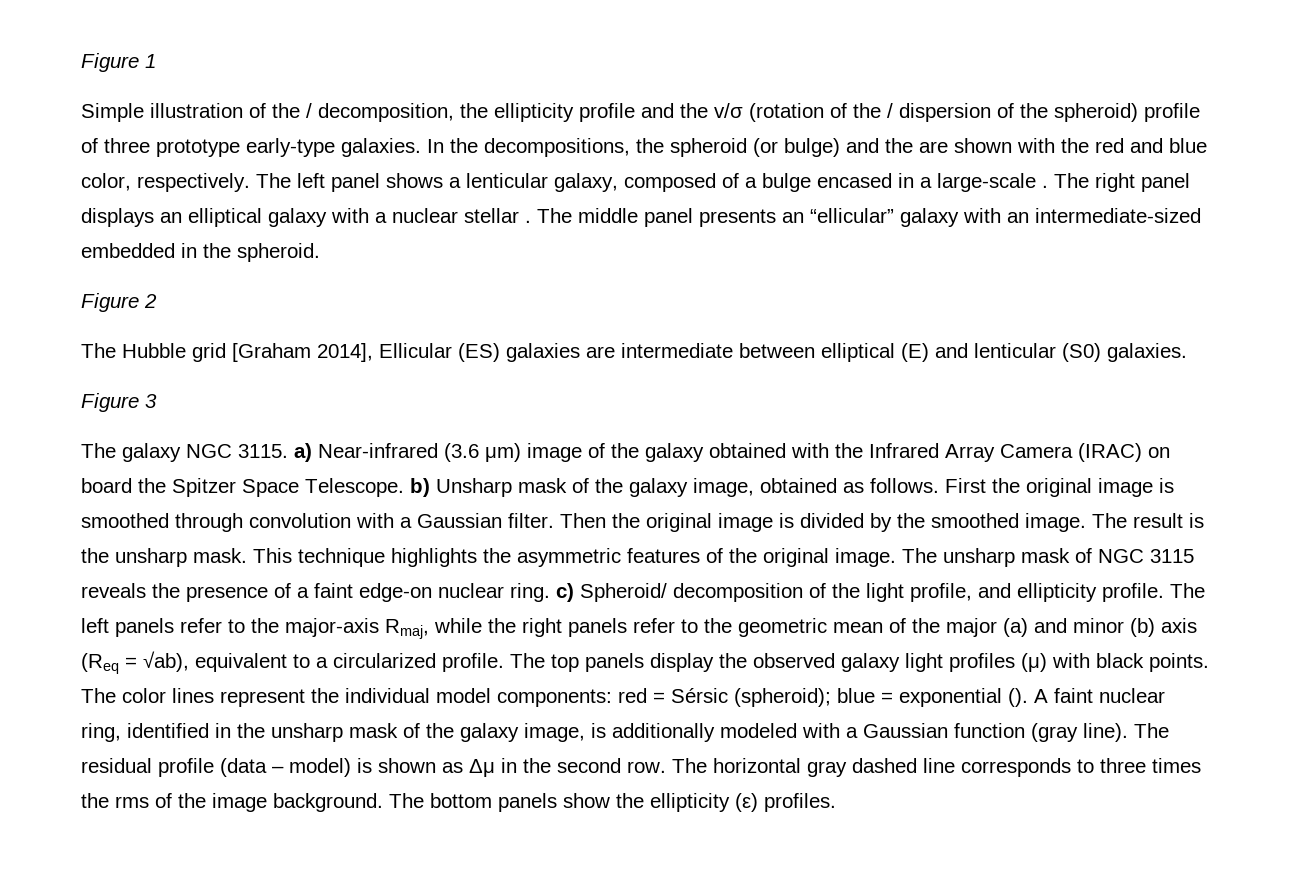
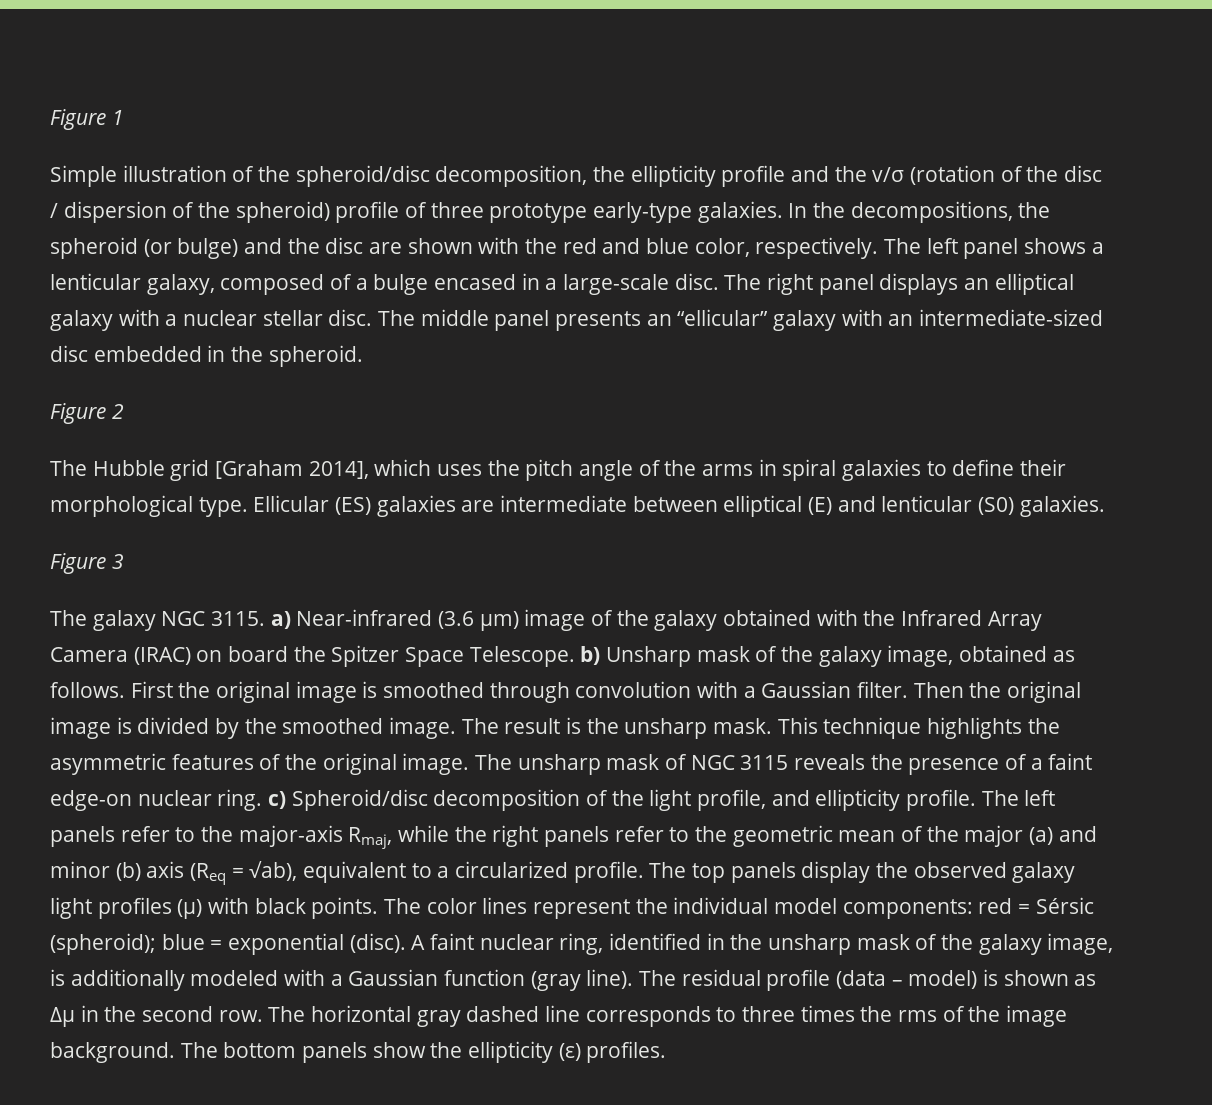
- Simple illustration of the / decomposition, the ellipticity profile and the v/σ (rotation of the / dispersion of the spheroid) profile of three prototype early-type galaxies.
+ Simple illustration of the spheroid/disc decomposition, the ellipticity profile and the v/σ (rotation of the disc / dispersion of the spheroid) profile of three prototype early-type galaxies.
- In the decompositions, the spheroid (or bulge) and the are shown with the red and blue color, respectively.
+ In the decompositions, the spheroid (or bulge) and the disc are shown with the red and blue color, respectively.
- The left panel shows a lenticular galaxy, composed of a bulge encased in a large-scale .
+ The left panel shows a lenticular galaxy, composed of a bulge encased in a large-scale disc.
- The right panel displays an elliptical galaxy with a nuclear stellar .
+ The right panel displays an elliptical galaxy with a nuclear stellar disc.
- The middle panel presents an “ellicular” galaxy with an intermediate-sized embedded in the spheroid.
+ The middle panel presents an “ellicular” galaxy with an intermediate-sized disc embedded in the spheroid.
- The Hubble grid [Graham 2014], Ellicular (ES) galaxies are intermediate between elliptical (E) and lenticular (S0) galaxies.
+ The Hubble grid [Graham 2014], which uses the pitch angle of the arms in spiral galaxies to define their morphological type. Ellicular (ES) galaxies are intermediate between elliptical (E) and lenticular (S0) galaxies.
- The unsharp mask of NGC 3115 reveals the presence of a faint edge-on nuclear ring. c) Spheroid/ decomposition of the light profile, and ellipticity profile.
+ The unsharp mask of NGC 3115 reveals the presence of a faint edge-on nuclear ring. c) Spheroid/disc decomposition of the light profile, and ellipticity profile.
- The color lines represent the individual model components: red = Sérsic (spheroid); blue = exponential ().
+ The color lines represent the individual model components: red = Sérsic (spheroid); blue = exponential (disc).

